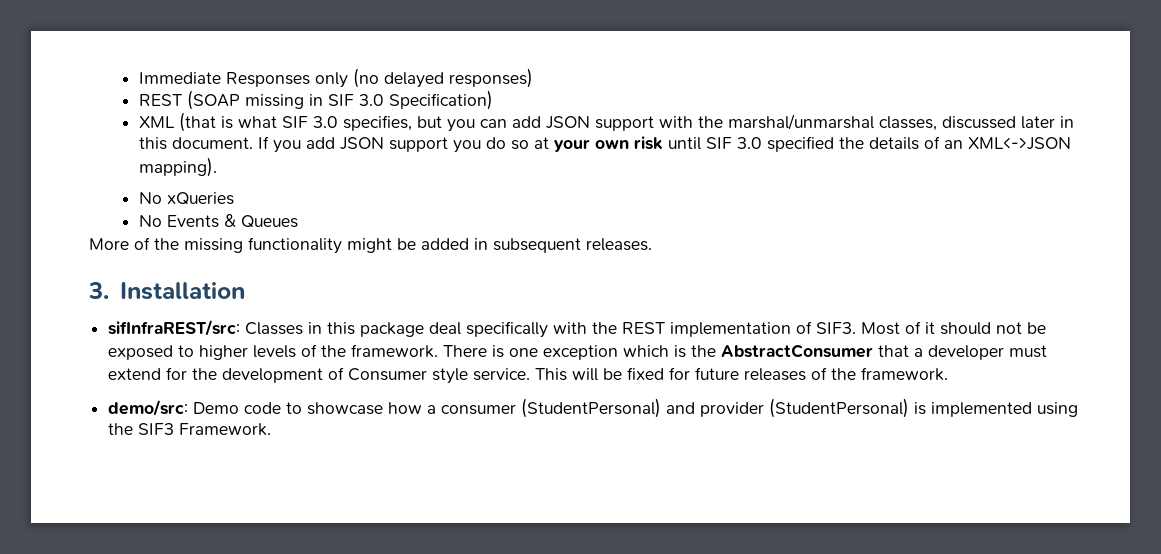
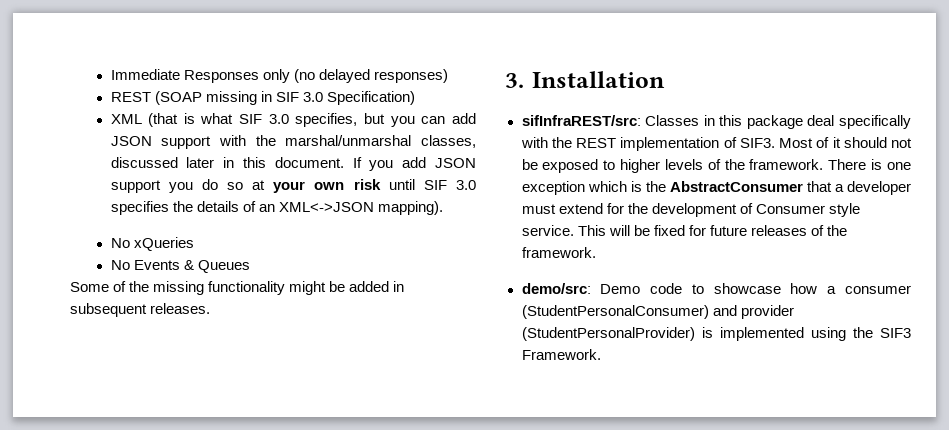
- If you add JSON support you do so at your own risk until SIF 3.0 specified the details of an XML<->JSON mapping).
+ If you add JSON support you do so at your own risk until SIF 3.0 specifies the details of an XML<->JSON mapping).
- More of the missing functionality might be added in subsequent releases.
+ Some of the missing functionality might be added in subsequent releases.
- demo/src: Demo code to showcase how a consumer (StudentPersonal) and provider (StudentPersonal) is implemented using the SIF3 Framework.
+ demo/src: Demo code to showcase how a consumer (StudentPersonalConsumer) and provider (StudentPersonalProvider) is implemented using the SIF3 Framework.

